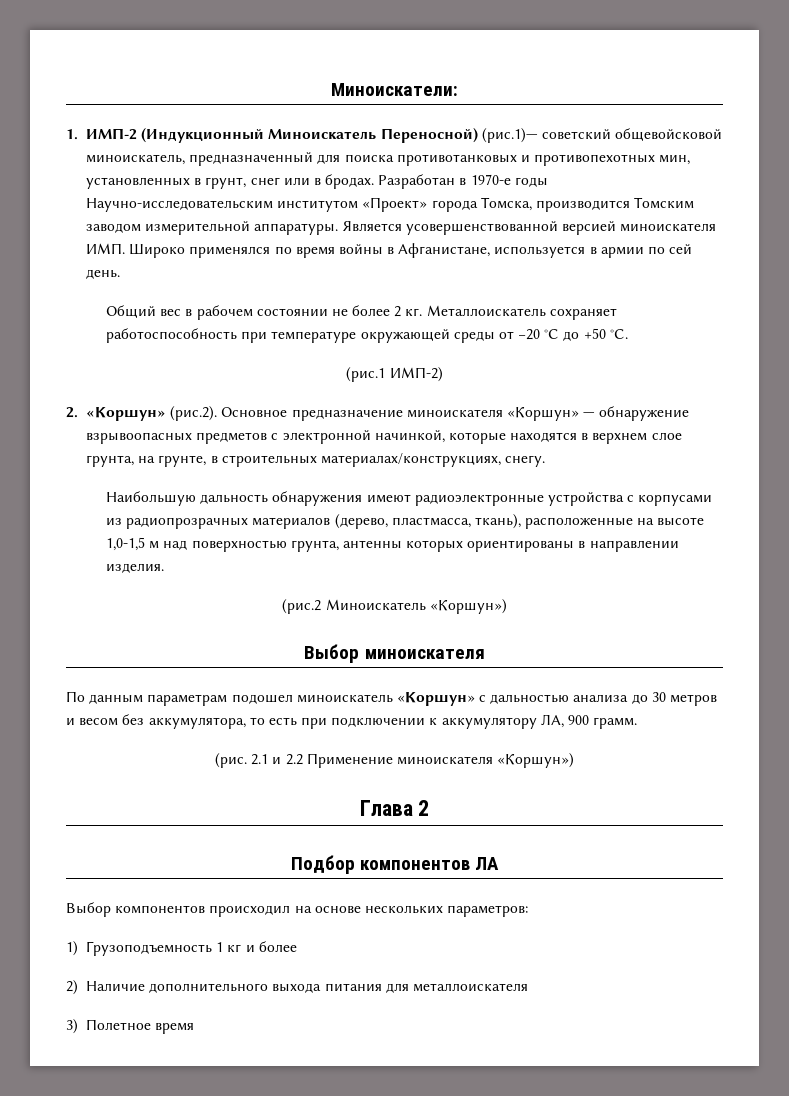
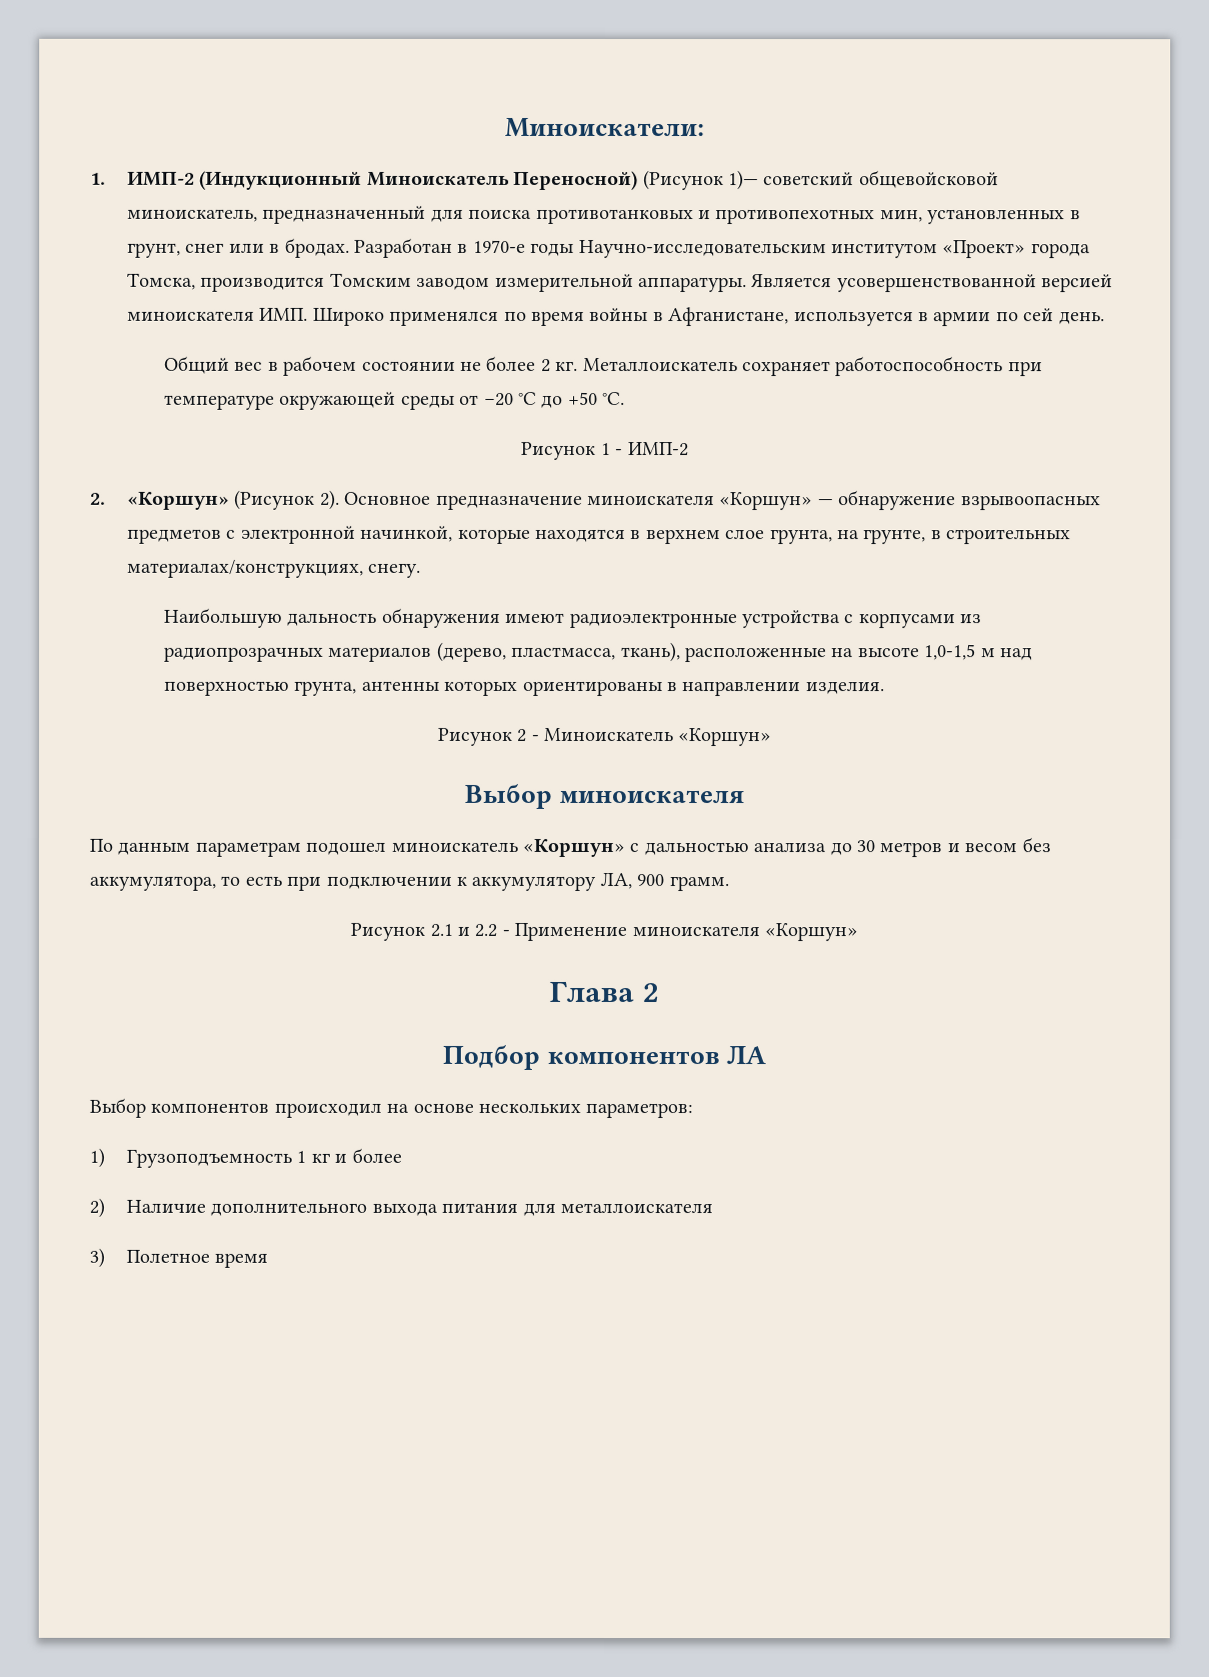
- 1. ИМП-2 (Индукционный Миноискатель Переносной) (рис.1)— советский общевойсковой миноискатель, предназначенный для поиска противотанковых и противопехотных мин, установленных в грунт, снег или в бродах.
+ 1. ИМП-2 (Индукционный Миноискатель Переносной) (Рисунок 1)— советский общевойсковой миноискатель, предназначенный для поиска противотанковых и противопехотных мин, установленных в грунт, снег или в бродах.
- (рис.1 ИМП-2)
+ Рисунок 1 - ИМП-2
- 2. «Коршун» (рис.2). Основное предназначение миноискателя «Коршун» — обнаружение взрывоопасных предметов с электронной начинкой, которые находятся в верхнем слое грунта, на грунте, в строительных материалах/конструкциях, снегу.
+ 2. «Коршун» (Рисунок 2). Основное предназначение миноискателя «Коршун» — обнаружение взрывоопасных предметов с электронной начинкой, которые находятся в верхнем слое грунта, на грунте, в строительных материалах/конструкциях, снегу.
- (рис.2 Миноискатель «Коршун»)
+ Рисунок 2 - Миноискатель «Коршун»
- (рис. 2.1 и 2.2 Применение миноискателя «Коршун»)
+ Рисунок 2.1 и 2.2 - Применение миноискателя «Коршун»

